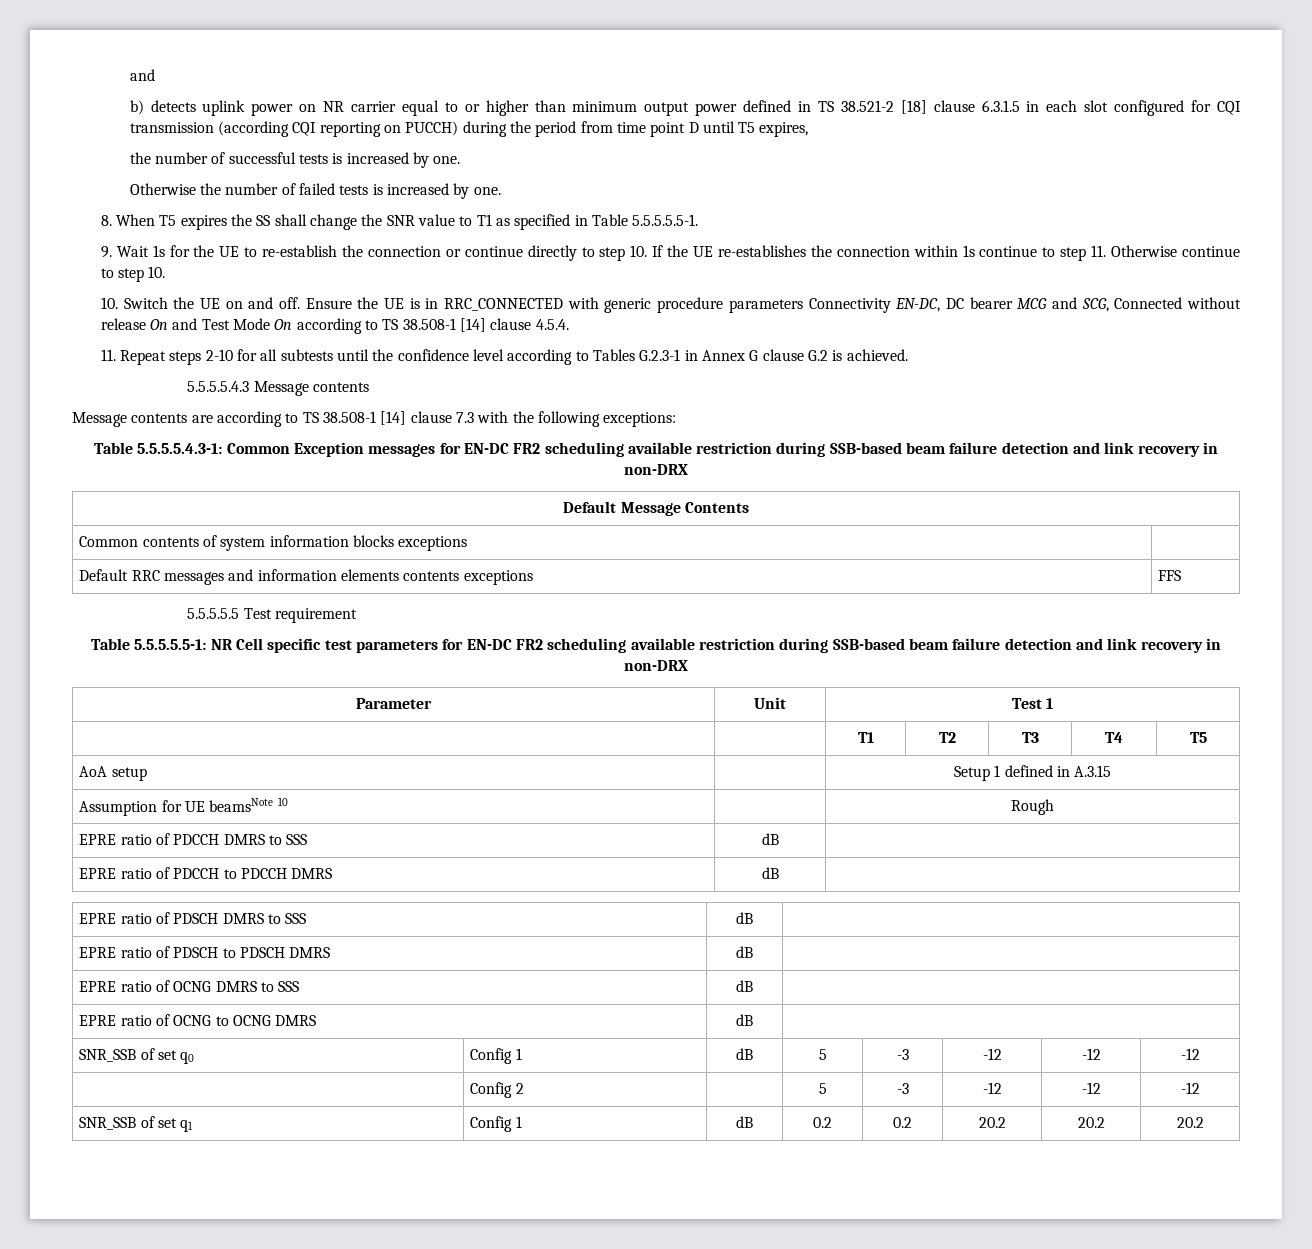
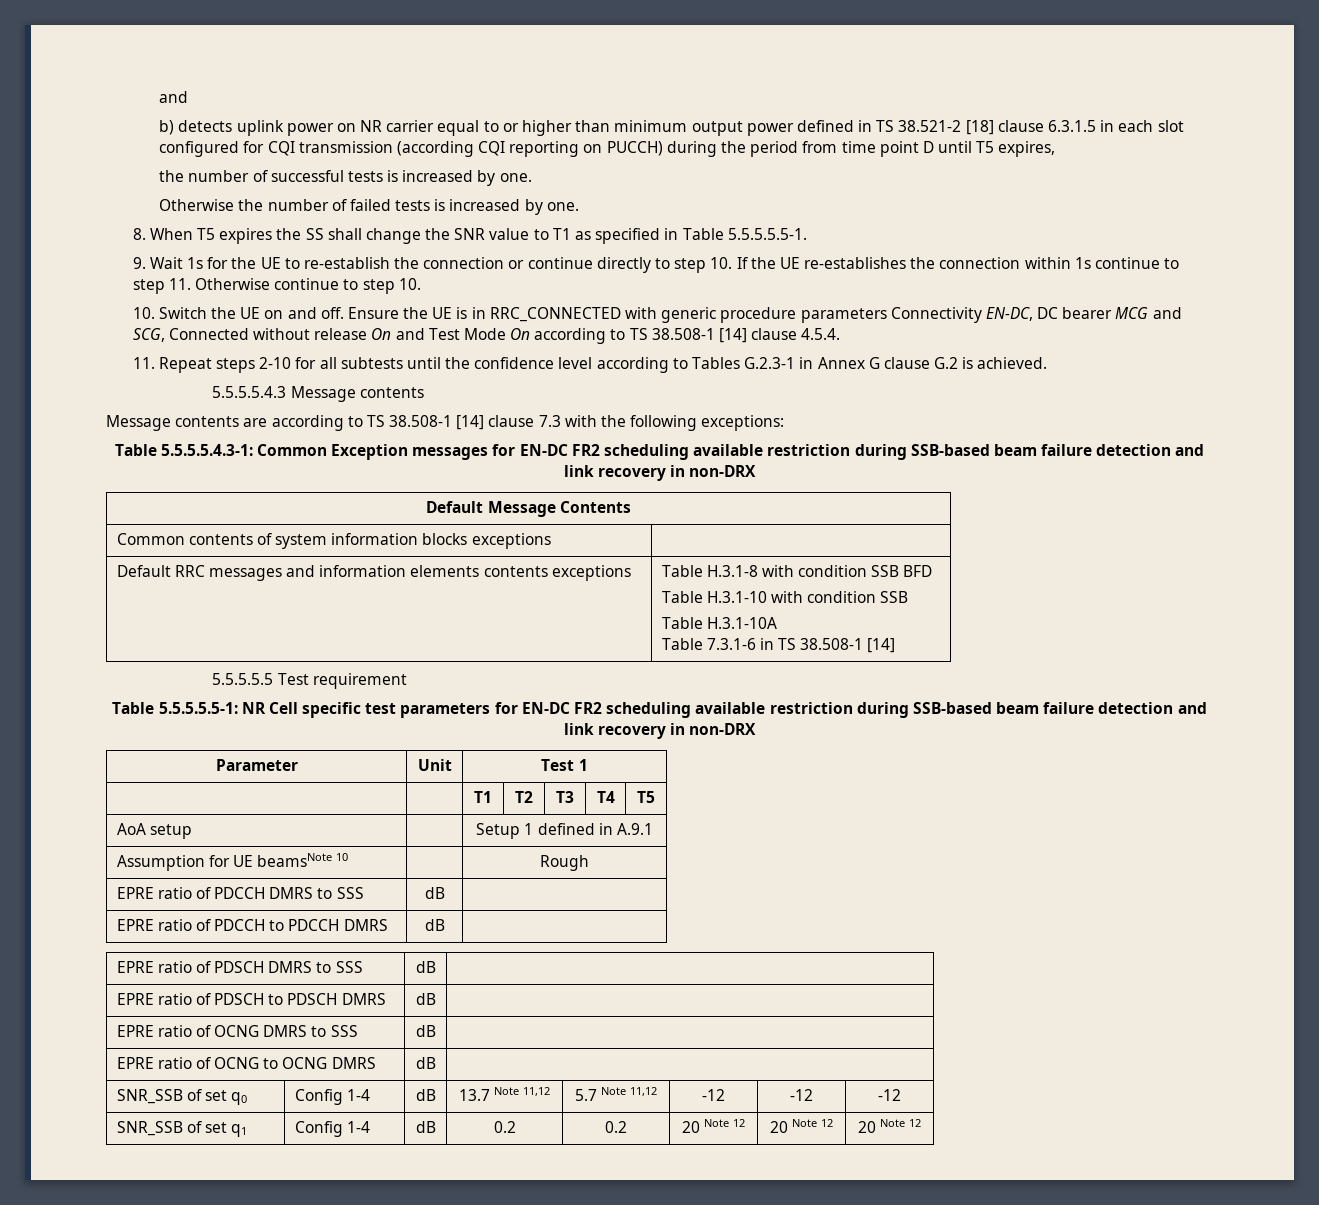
- Default RRC messages and information elements contents exceptions | FFS
+ Default RRC messages and information elements contents exceptions | Table H.3.1-8 with condition SSB BFD
+ Table H.3.1-10 with condition SSB
+ Table H.3.1-10A
+ Table 7.3.1-6 in TS 38.508-1 [14]
- AoA setup | | Setup 1 defined in A.3.15
+ AoA setup | | Setup 1 defined in A.9.1
- SNR_SSB of set q0 | Config 1 | dB | 5 | -3 | -12 | -12 | -12
- | Config 2 | | 5 | -3 | -12 | -12 | -12
+ SNR_SSB of set q0 | Config 1-4 | dB | 13.7 Note 11,12 | 5.7 Note 11,12 | -12 | -12 | -12
- SNR_SSB of set q1 | Config 1 | dB | 0.2 | 0.2 | 20.2 | 20.2 | 20.2
+ SNR_SSB of set q1 | Config 1-4 | dB | 0.2 | 0.2 | 20 Note 12 | 20 Note 12 | 20 Note 12

